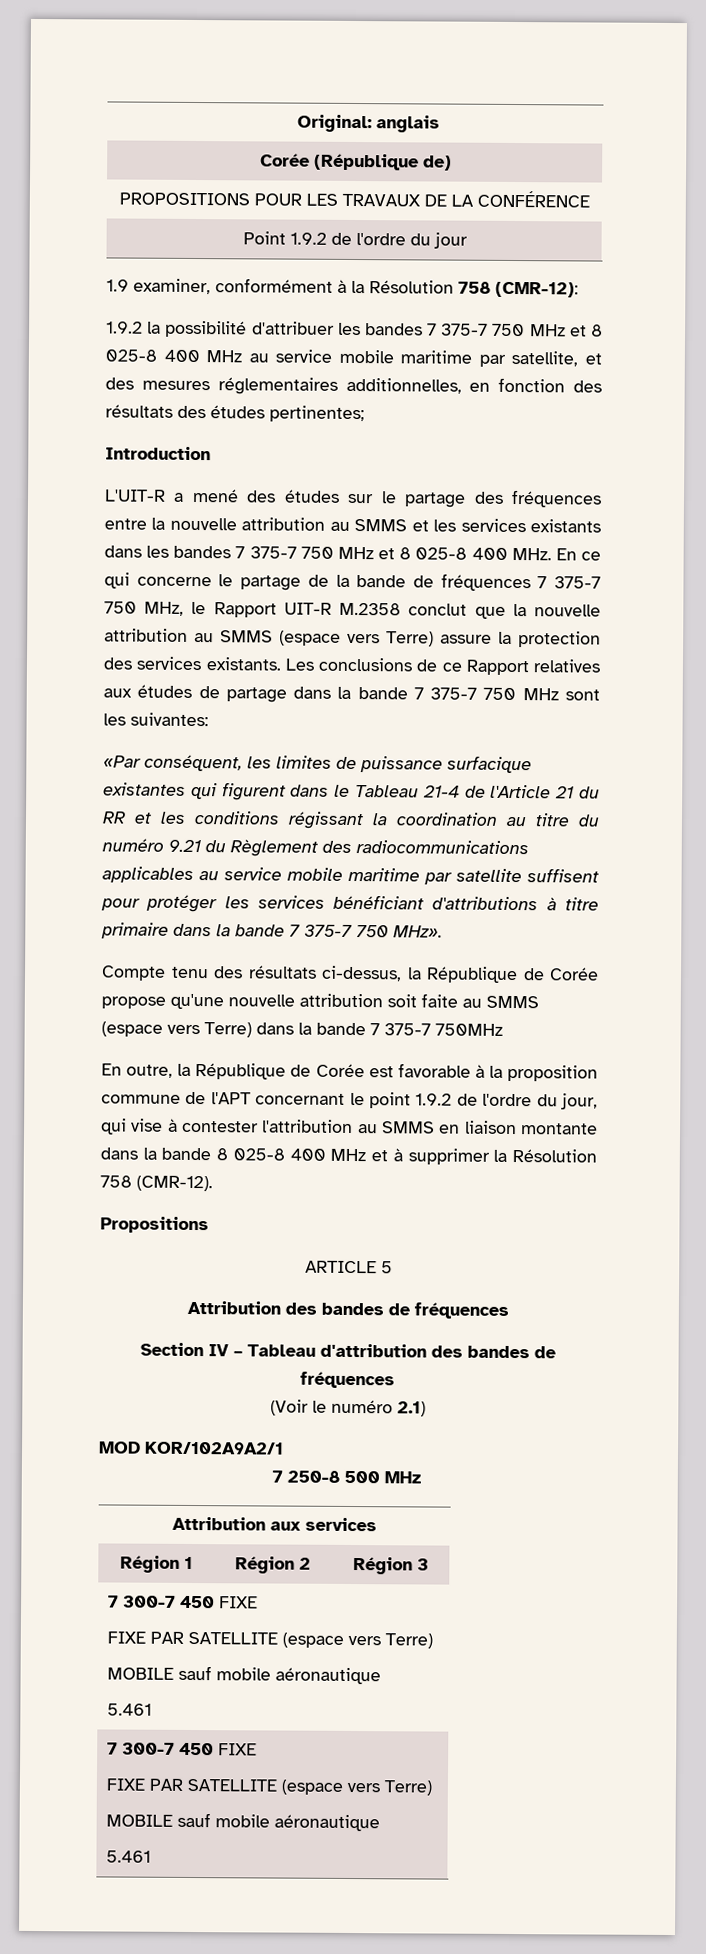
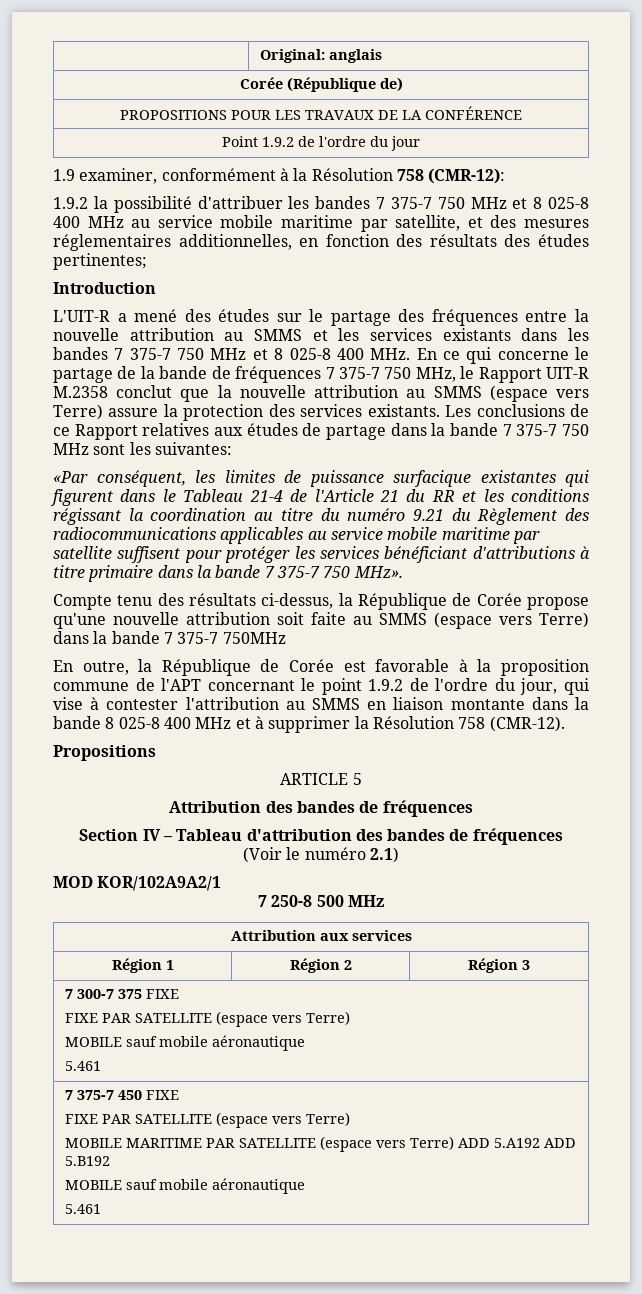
  Région 1 | Région 2 | Région 3
- 7 300-7 450 FIXE
+ 7 300-7 375 FIXE
  FIXE PAR SATELLITE (espace vers Terre)
  MOBILE sauf mobile aéronautique
  5.461
- 7 300-7 450 FIXE
+ 7 375-7 450 FIXE
  FIXE PAR SATELLITE (espace vers Terre)
+ MOBILE MARITIME PAR SATELLITE (espace vers Terre) ADD 5.A192 ADD 5.B192

